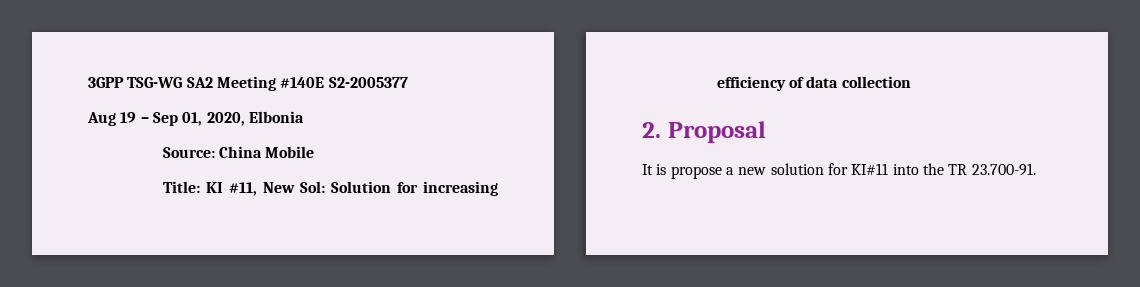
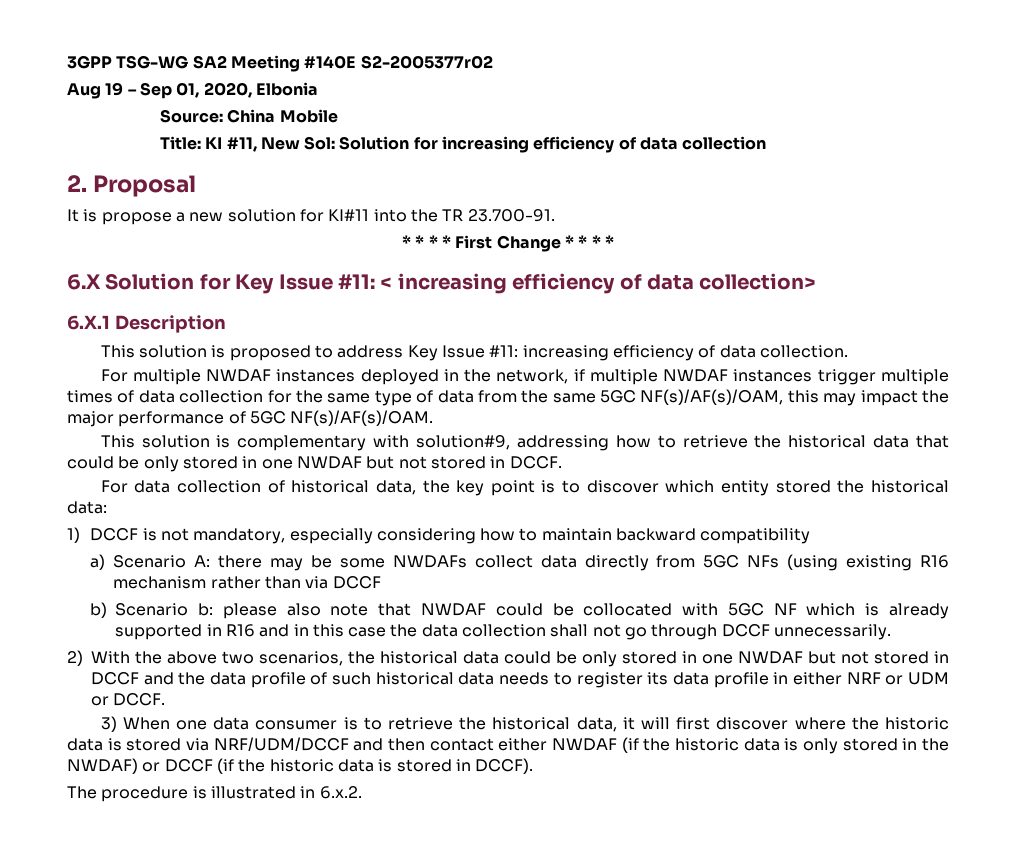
- 3GPP TSG-WG SA2 Meeting #140E S2-2005377
+ 3GPP TSG-WG SA2 Meeting #140E S2-2005377r02
+ * * * * First Change * * * *
+ 6.X Solution for Key Issue #11: < increasing efficiency of data collection>
+ 6.X.1 Description
+ This solution is proposed to address Key Issue #11: increasing efficiency of data collection.
+ For multiple NWDAF instances deployed in the network, if multiple NWDAF instances trigger multiple times of data collection for the same type of data from the same 5GC NF(s)/AF(s)/OAM, this may impact the major performance of 5GC NF(s)/AF(s)/OAM.
+ This solution is complementary with solution#9, addressing how to retrieve the historical data that could be only stored in one NWDAF but not stored in DCCF.
+ For data collection of historical data, the key point is to discover which entity stored the historical data:
+ 1) DCCF is not mandatory, especially considering how to maintain backward compatibility
+ a) Scenario A: there may be some NWDAFs collect data directly from 5GC NFs (using existing R16 mechanism rather than via DCCF
+ b) Scenario b: please also note that NWDAF could be collocated with 5GC NF which is already supported in R16 and in this case the data collection shall not go through DCCF unnecessarily.
+ 2) With the above two scenarios, the historical data could be only stored in one NWDAF but not stored in DCCF and the data profile of such historical data needs to register its data profile in either NRF or UDM or DCCF.
+ 3) When one data consumer is to retrieve the historical data, it will first discover where the historic data is stored via NRF/UDM/DCCF and then contact either NWDAF (if the historic data is only stored in the NWDAF) or DCCF (if the historic data is stored in DCCF).
+ The procedure is illustrated in 6.x.2.

